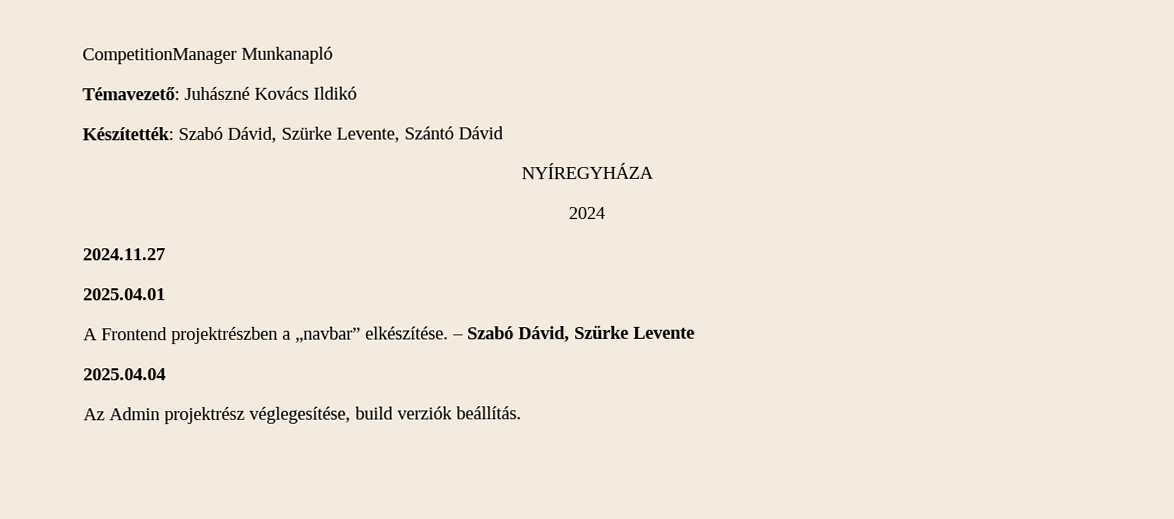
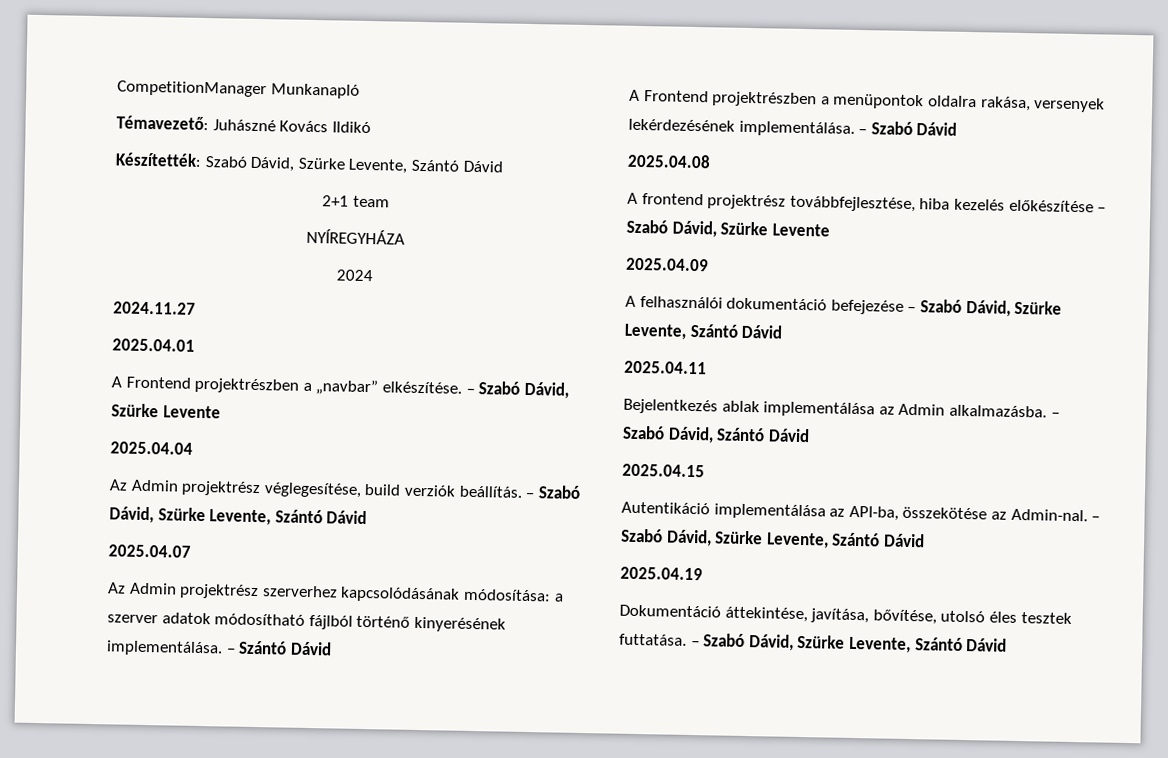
+ 2+1 team
- Az Admin projektrész véglegesítése, build verziók beállítás.
+ Az Admin projektrész véglegesítése, build verziók beállítás. – Szabó Dávid, Szürke Levente, Szántó Dávid
+ 2025.04.07
+ Az Admin projektrész szerverhez kapcsolódásának módosítása: a szerver adatok módosítható fájlból történő kinyerésének implementálása. – Szántó Dávid
+ A Frontend projektrészben a menüpontok oldalra rakása, versenyek lekérdezésének implementálása. – Szabó Dávid
+ 2025.04.08
+ A frontend projektrész továbbfejlesztése, hiba kezelés előkészítése – Szabó Dávid, Szürke Levente
+ 2025.04.09
+ A felhasználói dokumentáció befejezése – Szabó Dávid, Szürke Levente, Szántó Dávid
+ 2025.04.11
+ Bejelentkezés ablak implementálása az Admin alkalmazásba. – Szabó Dávid, Szántó Dávid
+ 2025.04.15
+ Autentikáció implementálása az API-ba, összekötése az Admin-nal. – Szabó Dávid, Szürke Levente, Szántó Dávid
+ 2025.04.19
+ Dokumentáció áttekintése, javítása, bővítése, utolsó éles tesztek futtatása. – Szabó Dávid, Szürke Levente, Szántó Dávid

